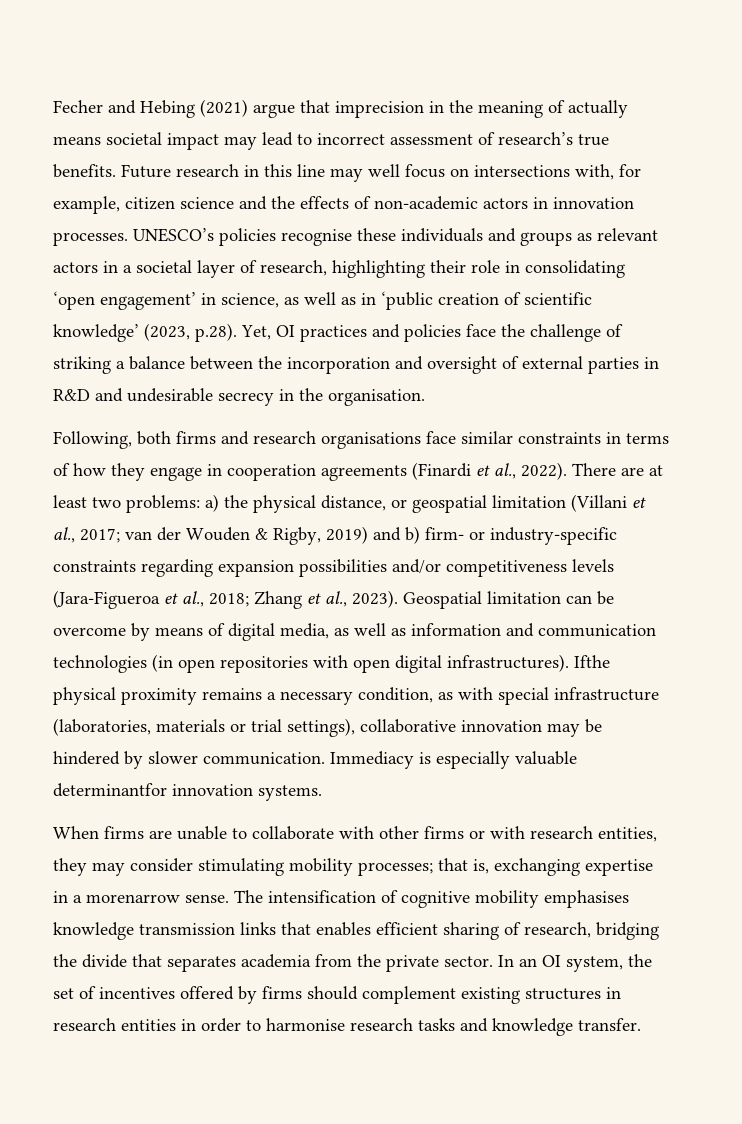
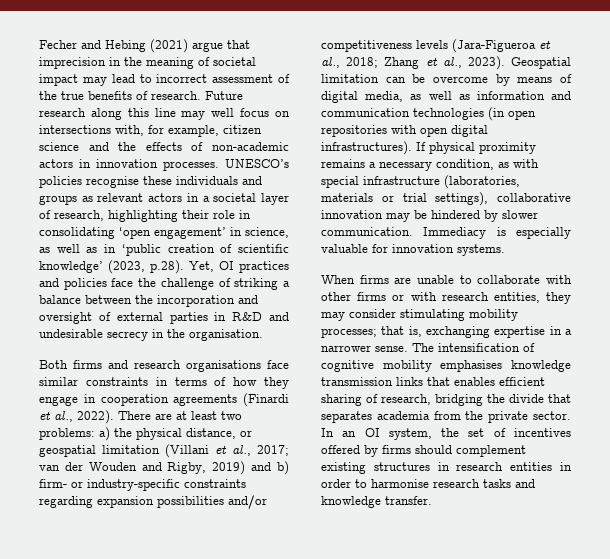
- Fecher and Hebing (2021) argue that imprecision in the meaning of actually means societal impact may lead to incorrect assessment of research’s true benefits.
+ Fecher and Hebing (2021) argue that imprecision in the meaning of societal impact may lead to incorrect assessment of the true benefits of research.
- Future research in this line may well focus on intersections with, for example, citizen science and the effects of non-academic actors in innovation processes.
+ Future research along this line may well focus on intersections with, for example, citizen science and the effects of non-academic actors in innovation processes.
- Following, both firms and research organisations face similar constraints in terms of how they engage in cooperation agreements (Finardi et al., 2022).
+ Both firms and research organisations face similar constraints in terms of how they engage in cooperation agreements (Finardi et al., 2022).
- There are at least two problems: a) the physical distance, or geospatial limitation (Villani et al., 2017; van der Wouden & Rigby, 2019) and b) firm- or industry-specific constraints regarding expansion possibilities and/or competitiveness levels (Jara-Figueroa et al., 2018; Zhang et al., 2023).
+ There are at least two problems: a) the physical distance, or geospatial limitation (Villani et al., 2017; van der Wouden and Rigby, 2019) and b) firm- or industry-specific constraints regarding expansion possibilities and/or competitiveness levels (Jara-Figueroa et al., 2018; Zhang et al., 2023).
- Ifthe physical proximity remains a necessary condition, as with special infrastructure (laboratories, materials or trial settings), collaborative innovation may be hindered by slower communication.
+ If physical proximity remains a necessary condition, as with special infrastructure (laboratories, materials or trial settings), collaborative innovation may be hindered by slower communication.
- Immediacy is especially valuable determinantfor innovation systems.
+ Immediacy is especially valuable for innovation systems.
- When firms are unable to collaborate with other firms or with research entities, they may consider stimulating mobility processes; that is, exchanging expertise in a morenarrow sense.
+ When firms are unable to collaborate with other firms or with research entities, they may consider stimulating mobility processes; that is, exchanging expertise in a narrower sense.

